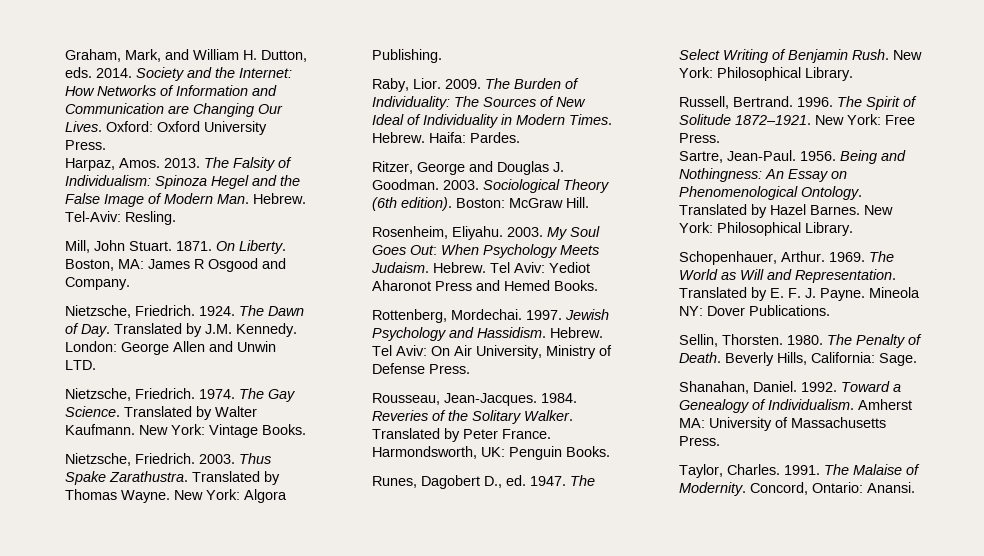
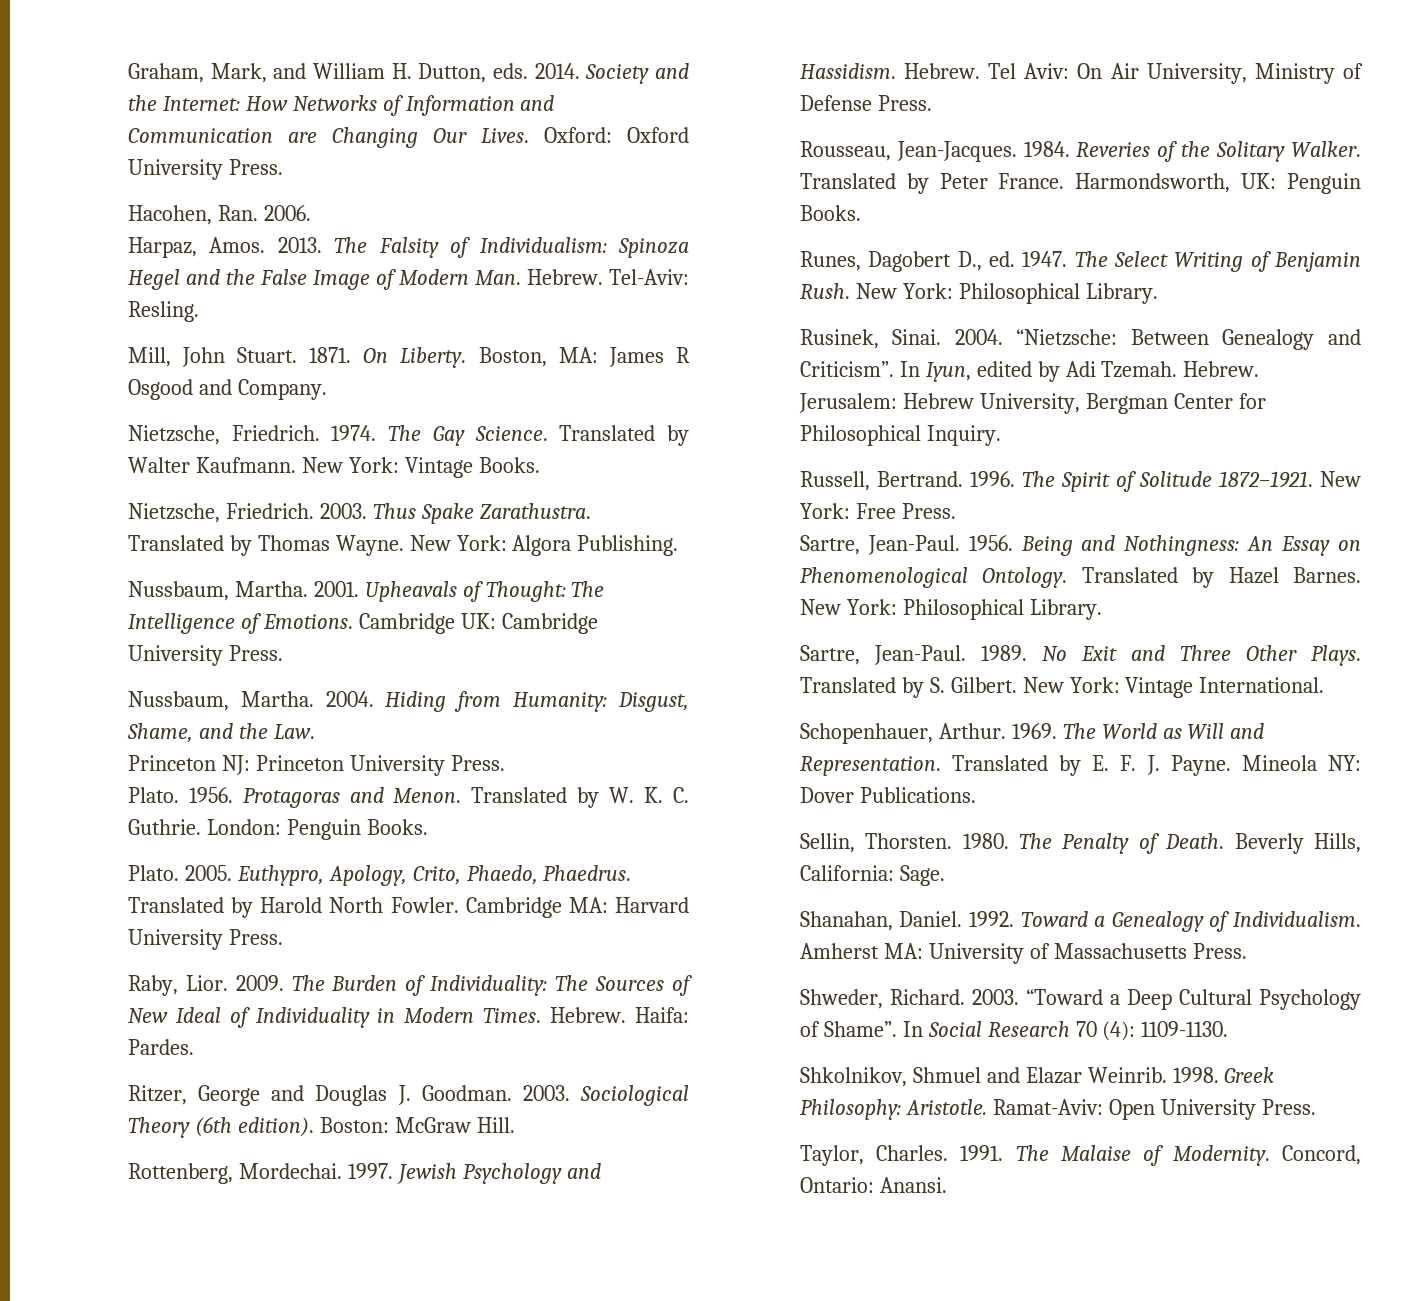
+ Hacohen, Ran. 2006.
- Nietzsche, Friedrich. 1924. The Dawn of Day. Translated by J.M. Kennedy. London: George Allen and Unwin LTD.
+ Nussbaum, Martha. 2001. Upheavals of Thought: The Intelligence of Emotions. Cambridge UK: Cambridge University Press.
+ Nussbaum, Martha. 2004. Hiding from Humanity: Disgust, Shame, and the Law.
+ Princeton NJ: Princeton University Press.
+ Plato. 1956. Protagoras and Menon. Translated by W. K. C. Guthrie. London: Penguin Books.
+ Plato. 2005. Euthypro, Apology, Crito, Phaedo, Phaedrus. Translated by Harold North Fowler. Cambridge MA: Harvard University Press.
- Rosenheim, Eliyahu. 2003. My Soul Goes Out: When Psychology Meets Judaism. Hebrew. Tel Aviv: Yediot Aharonot Press and Hemed Books.
+ Rusinek, Sinai. 2004. “Nietzsche: Between Genealogy and Criticism”. In Iyun, edited by Adi Tzemah. Hebrew. Jerusalem: Hebrew University, Bergman Center for Philosophical Inquiry.
+ Sartre, Jean-Paul. 1989. No Exit and Three Other Plays. Translated by S. Gilbert. New York: Vintage International.
+ Shweder, Richard. 2003. “Toward a Deep Cultural Psychology of Shame”. In Social Research 70 (4): 1109-1130.
+ Shkolnikov, Shmuel and Elazar Weinrib. 1998. Greek Philosophy: Aristotle. Ramat-Aviv: Open University Press.

